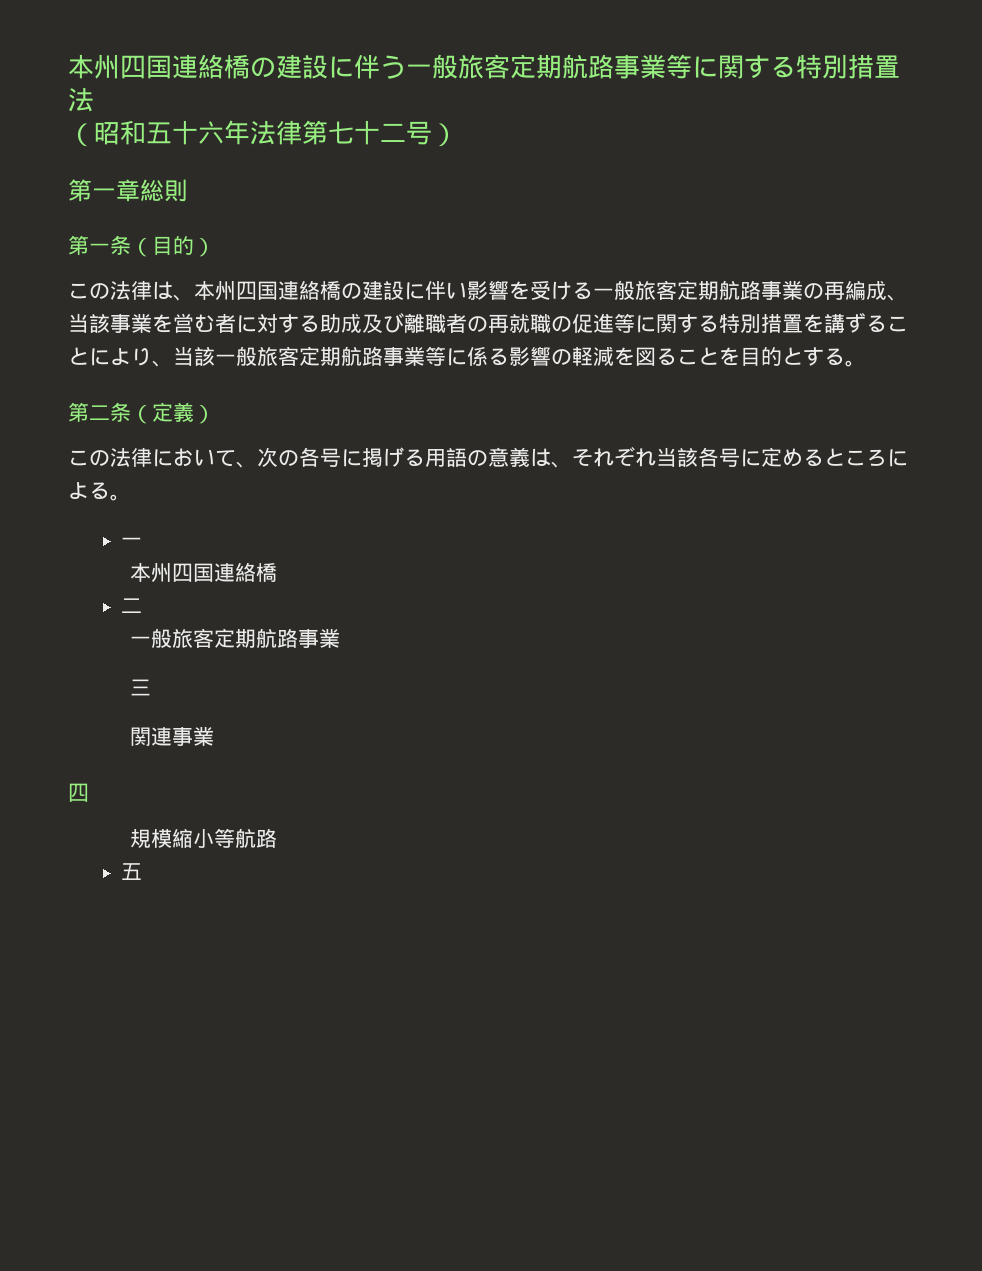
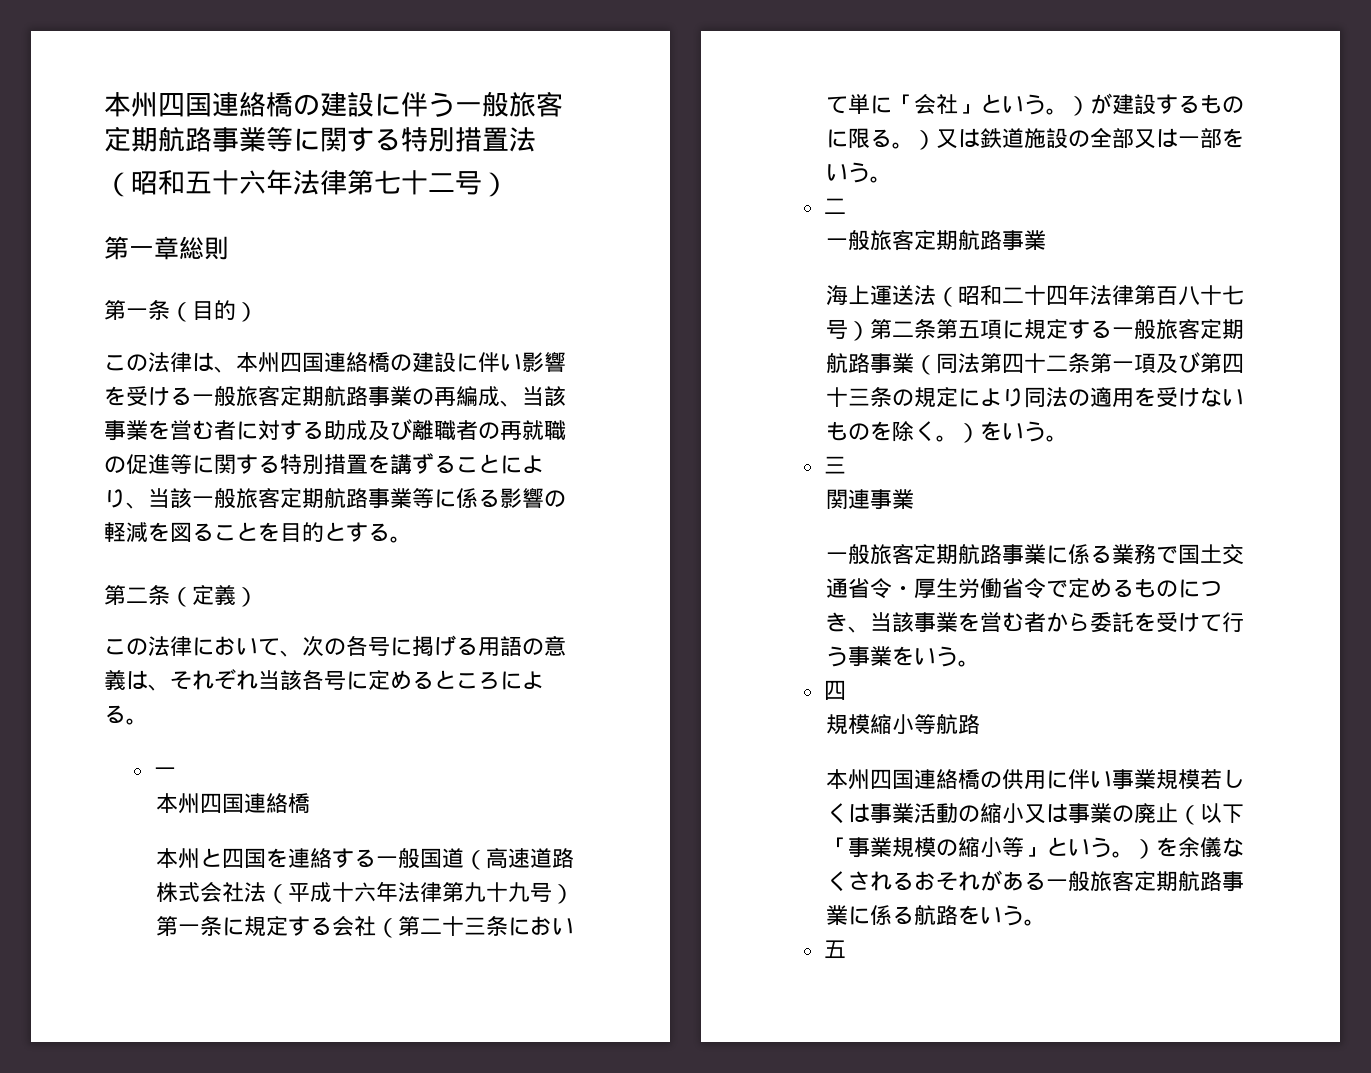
+ 本州と四国を連絡する一般国道（高速道路株式会社法（平成十六年法律第九十九号）第一条に規定する会社（第二十三条において単に「会社」という。）が建設するものに限る。）又は鉄道施設の全部又は一部をいう。
+ 海上運送法（昭和二十四年法律第百八十七号）第二条第五項に規定する一般旅客定期航路事業（同法第四十二条第一項及び第四十三条の規定により同法の適用を受けないものを除く。）をいう。
  三
  関連事業
+ 一般旅客定期航路事業に係る業務で国土交通省令・厚生労働省令で定めるものにつき、当該事業を営む者から委託を受けて行う事業をいう。
  四
  規模縮小等航路
+ 本州四国連絡橋の供用に伴い事業規模若しくは事業活動の縮小又は事業の廃止（以下「事業規模の縮小等」という。）を余儀なくされるおそれがある一般旅客定期航路事業に係る航路をいう。

